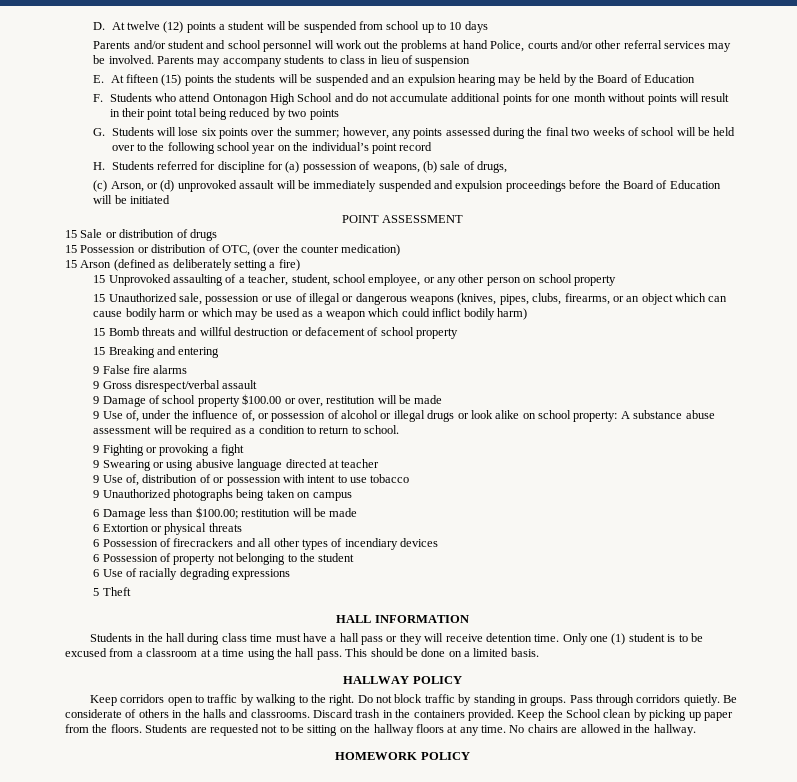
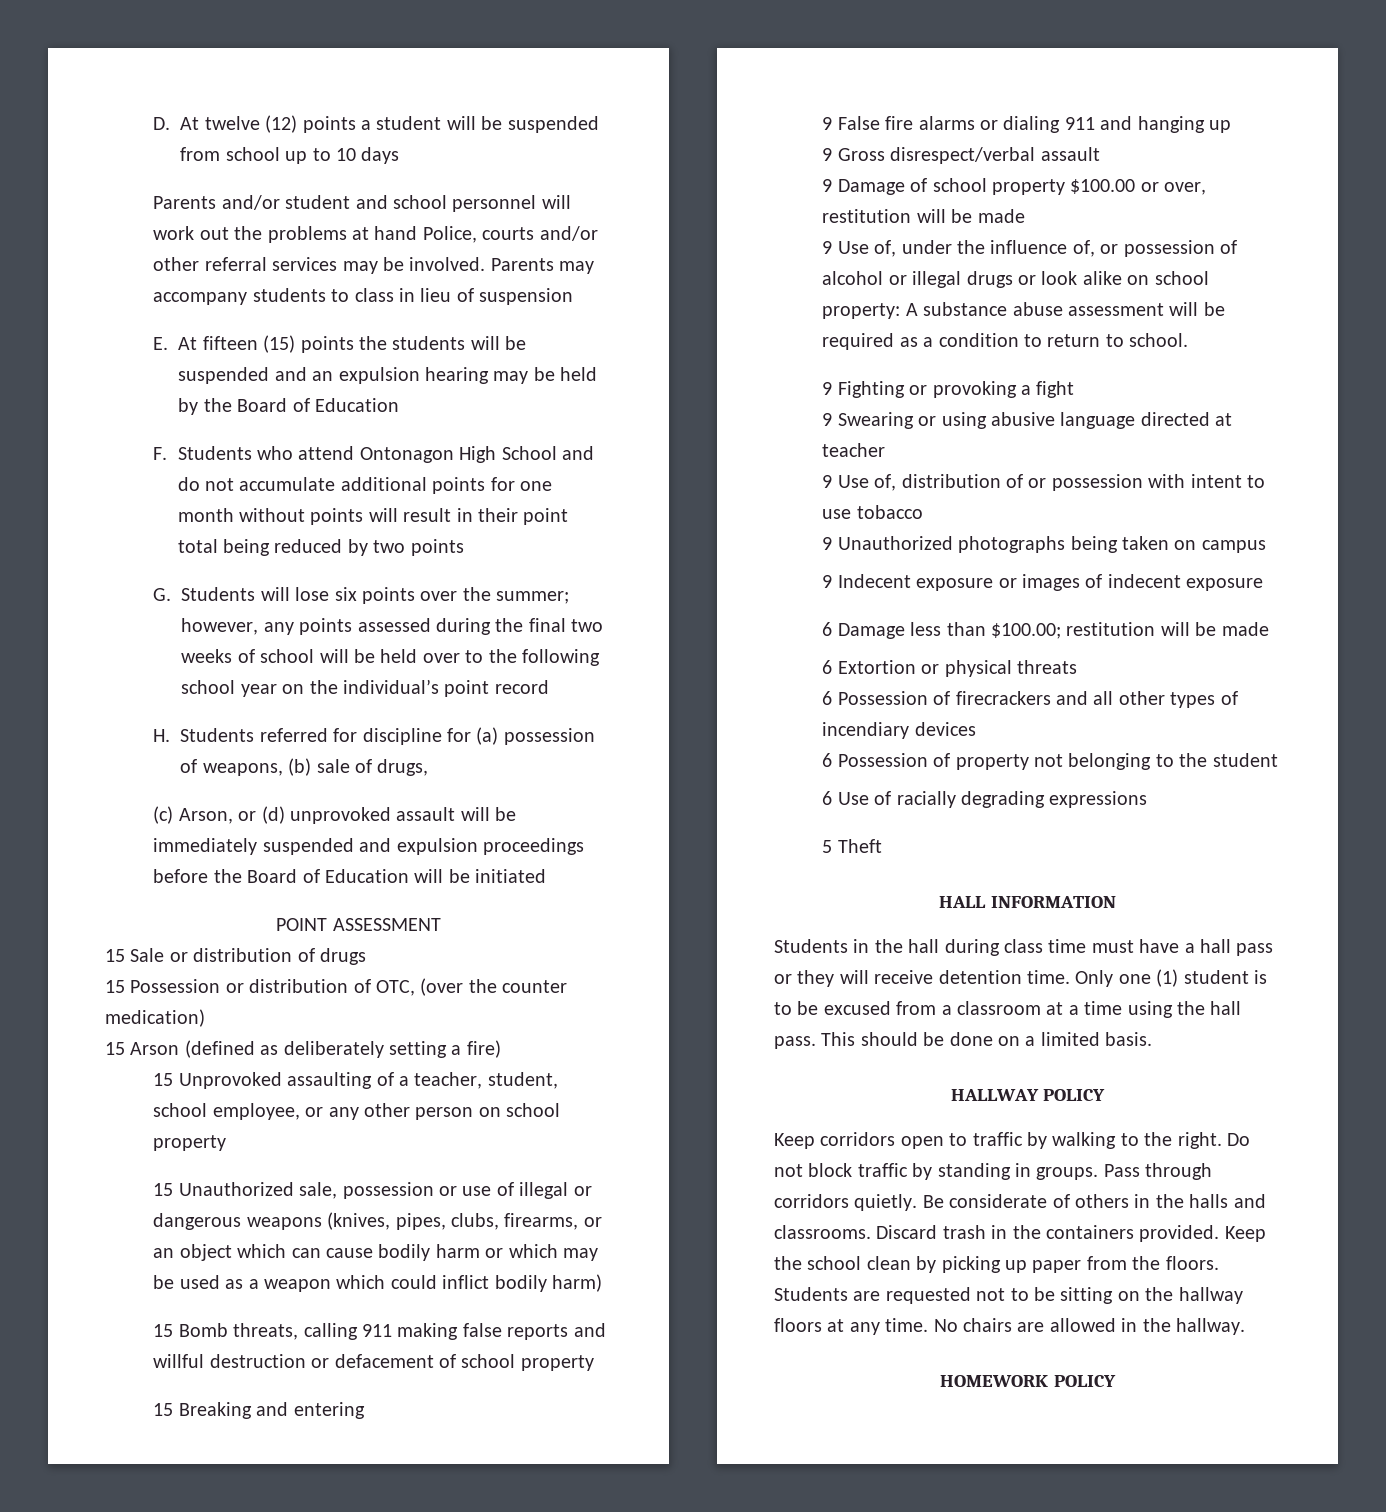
- 15 Bomb threats and willful destruction or defacement of school property
+ 15 Bomb threats, calling 911 making false reports and willful destruction or defacement of school property
- 9 False fire alarms
+ 9 False fire alarms or dialing 911 and hanging up
+ 9 Indecent exposure or images of indecent exposure
- Keep the School clean by picking up paper from the floors.
+ Keep the school clean by picking up paper from the floors.

